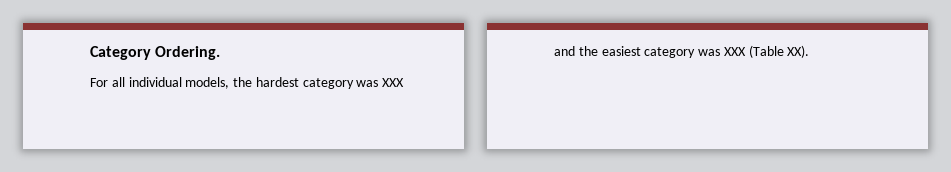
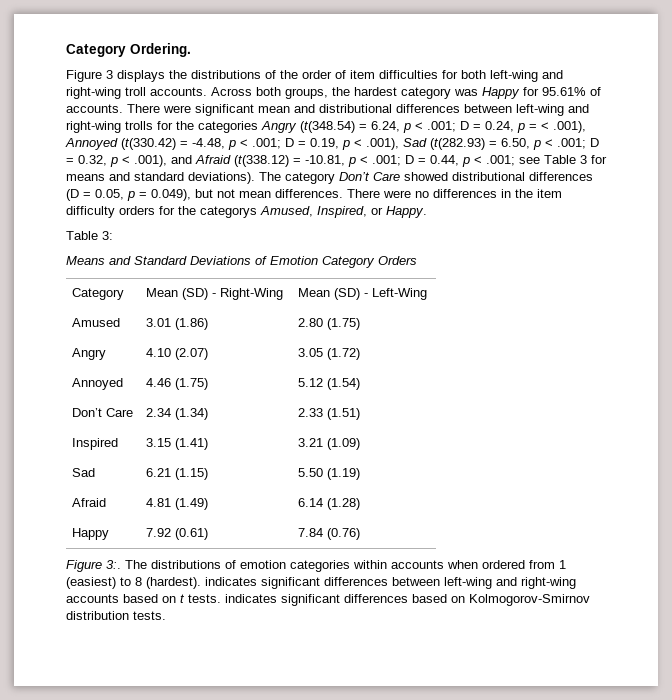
- For all individual models, the hardest category was XXX and the easiest category was XXX (Table XX).
+ Figure 3 displays the distributions of the order of item difficulties for both left-wing and right-wing troll accounts. Across both groups, the hardest category was Happy for 95.61% of accounts. There were significant mean and distributional differences between left-wing and right-wing trolls for the categories Angry (t(348.54) = 6.24, p < .001; D = 0.24, p = < .001), Annoyed (t(330.42) = -4.48, p < .001; D = 0.19, p < .001), Sad (t(282.93) = 6.50, p < .001; D = 0.32, p < .001), and Afraid (t(338.12) = -10.81, p < .001; D = 0.44, p < .001; see Table 3 for means and standard deviations). The category Don’t Care showed distributional differences (D = 0.05, p = 0.049), but not mean differences. There were no differences in the item difficulty orders for the categorys Amused, Inspired, or Happy.
+ Table 3:
+ Means and Standard Deviations of Emotion Category Orders
+ Category | Mean (SD) - Right-Wing | Mean (SD) - Left-Wing
+ Amused | 3.01 (1.86) | 2.80 (1.75)
+ Angry | 4.10 (2.07) | 3.05 (1.72)
+ Annoyed | 4.46 (1.75) | 5.12 (1.54)
+ Don’t Care | 2.34 (1.34) | 2.33 (1.51)
+ Inspired | 3.15 (1.41) | 3.21 (1.09)
+ Sad | 6.21 (1.15) | 5.50 (1.19)
+ Afraid | 4.81 (1.49) | 6.14 (1.28)
+ Happy | 7.92 (0.61) | 7.84 (0.76)
+ Figure 3:. The distributions of emotion categories within accounts when ordered from 1 (easiest) to 8 (hardest). indicates significant differences between left-wing and right-wing accounts based on t tests. indicates significant differences based on Kolmogorov-Smirnov distribution tests.

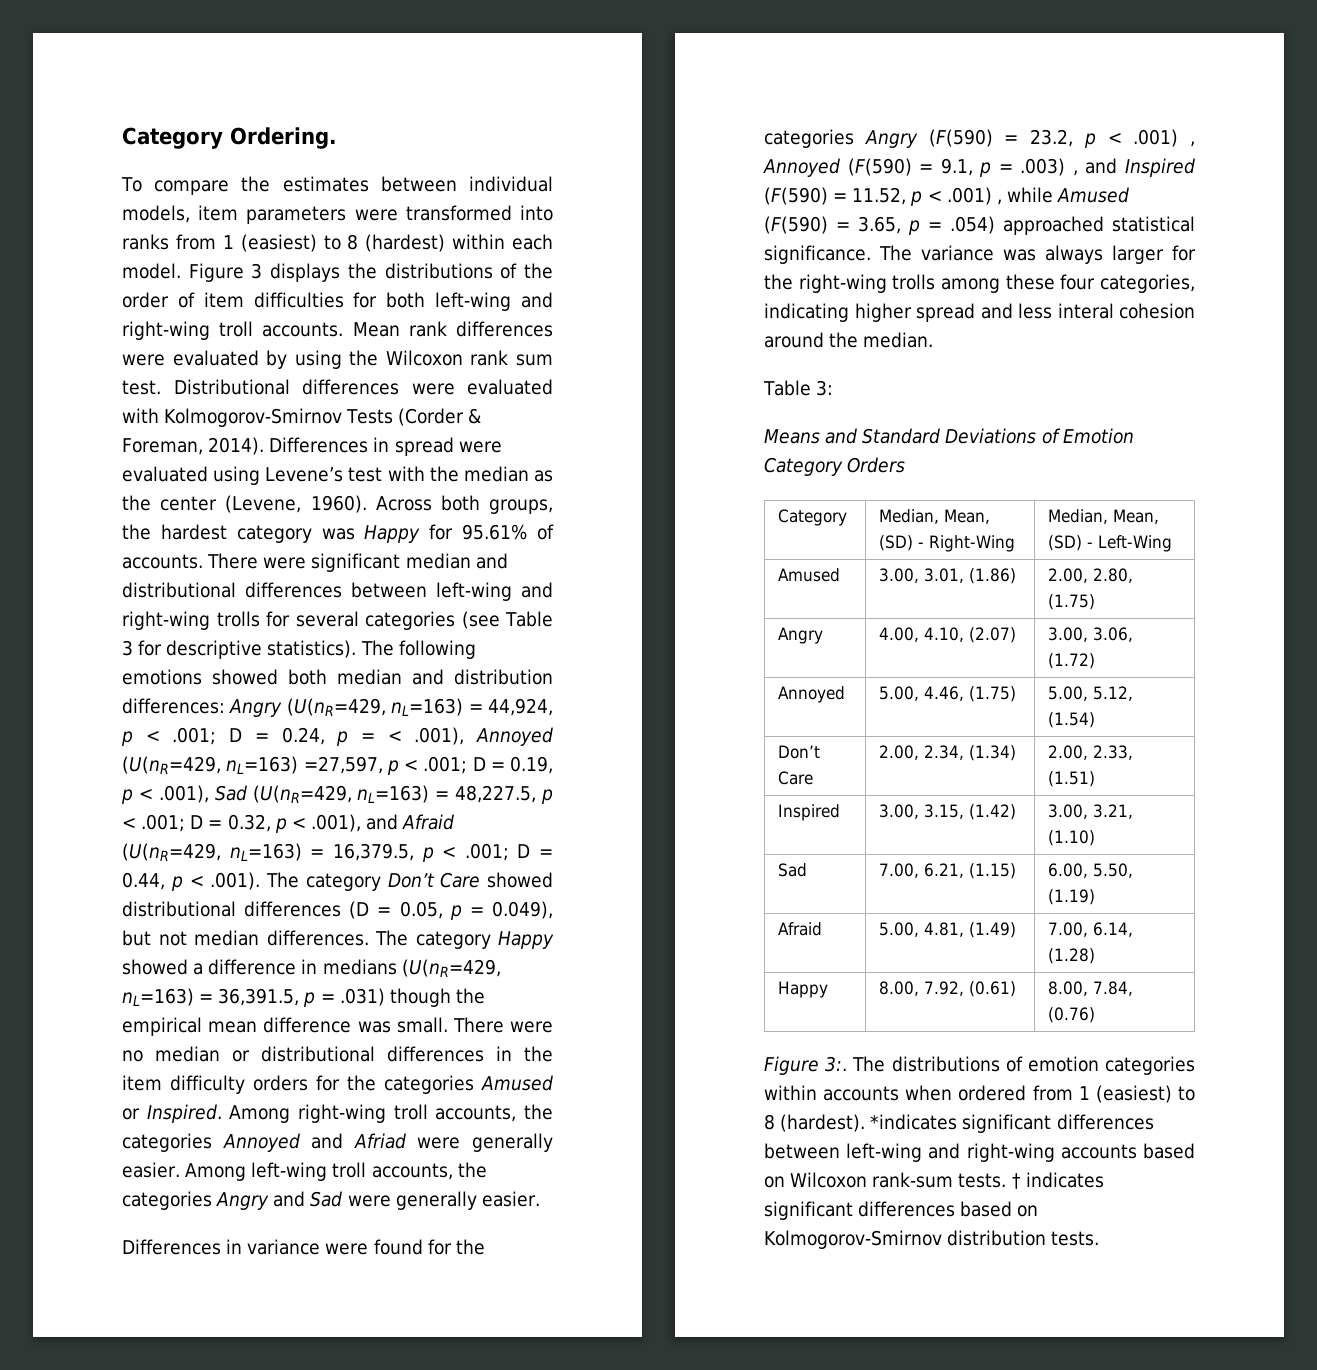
+ To compare the estimates between individual models, item parameters were transformed into ranks from 1 (easiest) to 8 (hardest) within each model.
+ Mean rank differences were evaluated by using the Wilcoxon rank sum test. Distributional differences were evaluated with Kolmogorov-Smirnov Tests (Corder & Foreman, 2014). Differences in spread were evaluated using Levene’s test with the median as the center (Levene, 1960).
- There were significant mean and distributional differences between left-wing and right-wing trolls for the categories Angry (t(348.54) = 6.24, p < .001;
+ There were significant median and distributional differences between left-wing and right-wing trolls for several categories (see Table 3 for descriptive statistics). The following emotions showed both median and distribution differences: Angry (U(nR=429, nL=163) = 44,924, p < .001;
- D = 0.24, p = < .001), Annoyed (t(330.42) = -4.48, p < .001;
+ D = 0.24, p = < .001), Annoyed (U(nR=429, nL=163) =27,597, p < .001;
- D = 0.19, p < .001), Sad (t(282.93) = 6.50, p < .001;
+ D = 0.19, p < .001), Sad (U(nR=429, nL=163) = 48,227.5, p < .001;
- D = 0.32, p < .001), and Afraid (t(338.12) = -10.81, p < .001;
+ D = 0.32, p < .001), and Afraid (U(nR=429, nL=163) = 16,379.5, p < .001;
- D = 0.44, p < .001; see Table 3 for means and standard deviations). The category Don’t Care showed distributional differences (D = 0.05, p = 0.049), but not mean differences. There were no differences in the item difficulty orders for the categorys Amused, Inspired, or Happy.
+ D = 0.44, p < .001). The category Don’t Care showed distributional differences (D = 0.05, p = 0.049), but not median differences. The category Happy showed a difference in medians (U(nR=429, nL=163) = 36,391.5, p = .031) though the empirical mean difference was small. There were no median or distributional differences in the item difficulty orders for the categories Amused or Inspired. Among right-wing troll accounts, the categories Annoyed and Afriad were generally easier. Among left-wing troll accounts, the categories Angry and Sad were generally easier.
+ Differences in variance were found for the categories Angry (F(590) = 23.2, p < .001) , Annoyed (F(590) = 9.1, p = .003) , and Inspired (F(590) = 11.52, p < .001) , while Amused (F(590) = 3.65, p = .054) approached statistical significance. The variance was always larger for the right-wing trolls among these four categories, indicating higher spread and less interal cohesion around the median.
- Category | Mean (SD) - Right-Wing | Mean (SD) - Left-Wing
+ Category | Median, Mean, (SD) - Right-Wing | Median, Mean, (SD) - Left-Wing
- Amused | 3.01 (1.86) | 2.80 (1.75)
+ Amused | 3.00, 3.01, (1.86) | 2.00, 2.80, (1.75)
- Angry | 4.10 (2.07) | 3.05 (1.72)
+ Angry | 4.00, 4.10, (2.07) | 3.00, 3.06, (1.72)
- Annoyed | 4.46 (1.75) | 5.12 (1.54)
+ Annoyed | 5.00, 4.46, (1.75) | 5.00, 5.12, (1.54)
- Don’t Care | 2.34 (1.34) | 2.33 (1.51)
+ Don’t Care | 2.00, 2.34, (1.34) | 2.00, 2.33, (1.51)
- Inspired | 3.15 (1.41) | 3.21 (1.09)
+ Inspired | 3.00, 3.15, (1.42) | 3.00, 3.21, (1.10)
- Sad | 6.21 (1.15) | 5.50 (1.19)
+ Sad | 7.00, 6.21, (1.15) | 6.00, 5.50, (1.19)
- Afraid | 4.81 (1.49) | 6.14 (1.28)
+ Afraid | 5.00, 4.81, (1.49) | 7.00, 6.14, (1.28)
- Happy | 7.92 (0.61) | 7.84 (0.76)
+ Happy | 8.00, 7.92, (0.61) | 8.00, 7.84, (0.76)
- The distributions of emotion categories within accounts when ordered from 1 (easiest) to 8 (hardest). indicates significant differences between left-wing and right-wing accounts based on t tests. indicates significant differences based on Kolmogorov-Smirnov distribution tests.
+ The distributions of emotion categories within accounts when ordered from 1 (easiest) to 8 (hardest). *indicates significant differences between left-wing and right-wing accounts based on Wilcoxon rank-sum tests. † indicates significant differences based on Kolmogorov-Smirnov distribution tests.

